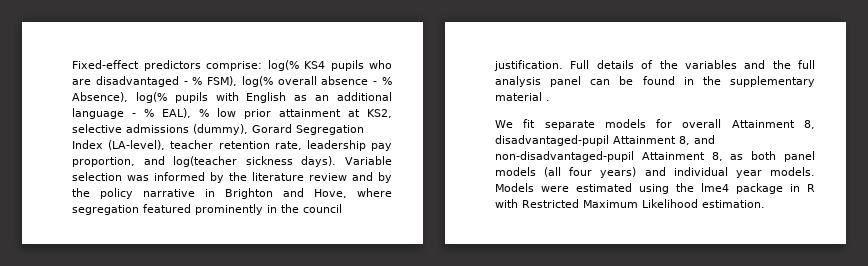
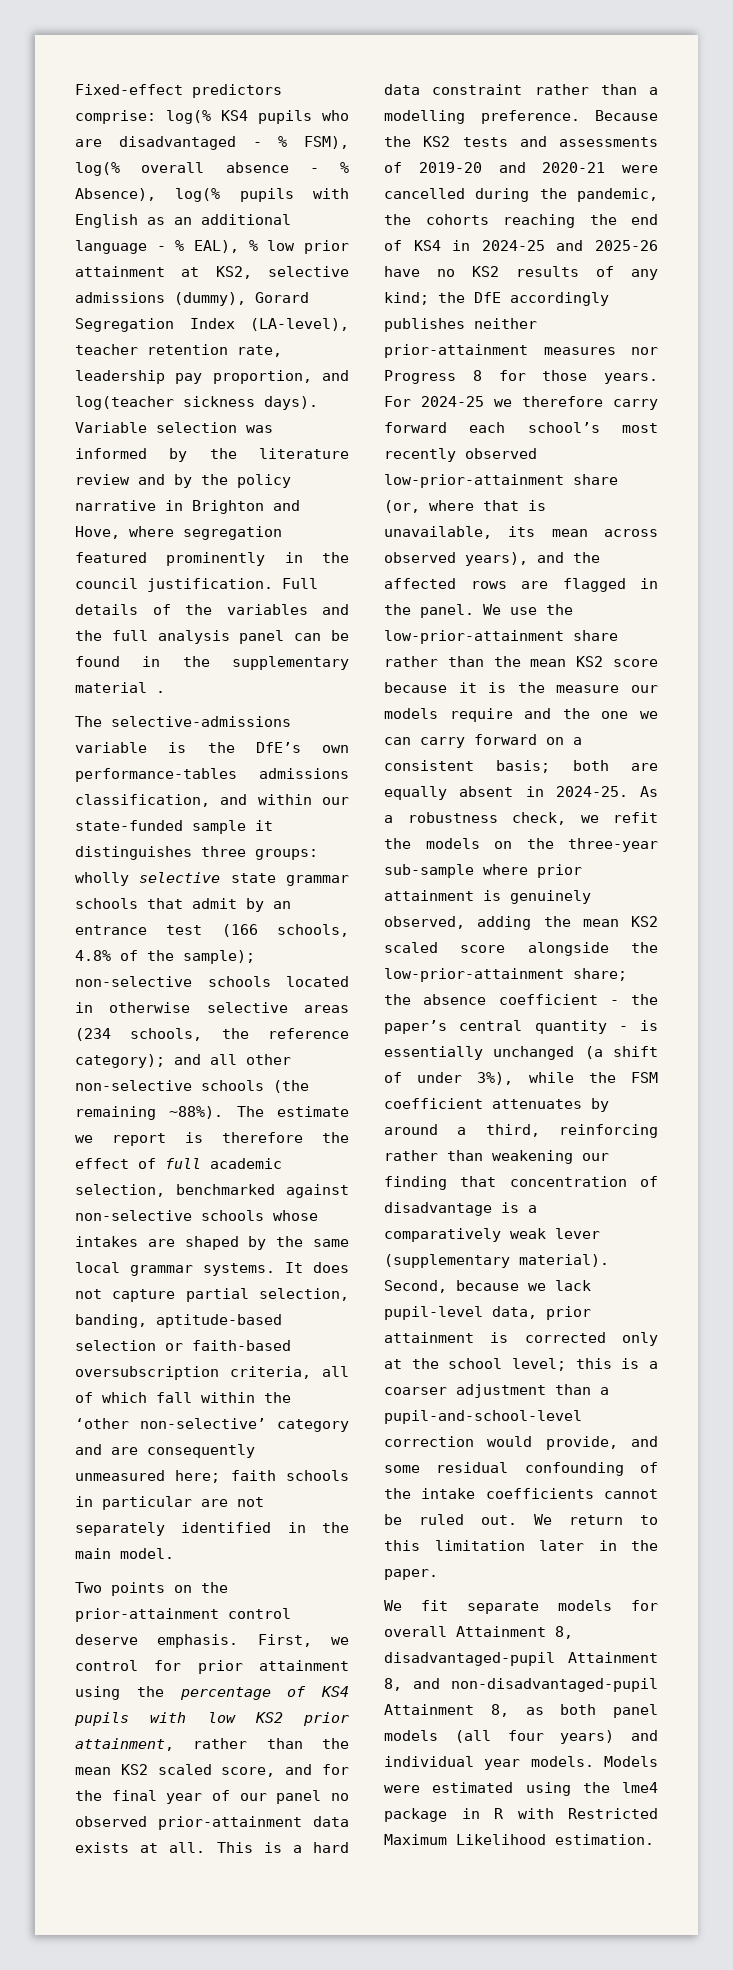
+ The selective-admissions variable is the DfE’s own performance-tables admissions classification, and within our state-funded sample it distinguishes three groups: wholly selective state grammar schools that admit by an entrance test (166 schools, 4.8% of the sample); non-selective schools located in otherwise selective areas (234 schools, the reference category); and all other non-selective schools (the remaining ~88%). The estimate we report is therefore the effect of full academic selection, benchmarked against non-selective schools whose intakes are shaped by the same local grammar systems. It does not capture partial selection, banding, aptitude-based selection or faith-based oversubscription criteria, all of which fall within the ‘other non-selective’ category and are consequently unmeasured here; faith schools in particular are not separately identified in the main model.
+ Two points on the prior-attainment control deserve emphasis. First, we control for prior attainment using the percentage of KS4 pupils with low KS2 prior attainment, rather than the mean KS2 scaled score, and for the final year of our panel no observed prior-attainment data exists at all. This is a hard data constraint rather than a modelling preference. Because the KS2 tests and assessments of 2019-20 and 2020-21 were cancelled during the pandemic, the cohorts reaching the end of KS4 in 2024-25 and 2025-26 have no KS2 results of any kind; the DfE accordingly publishes neither prior-attainment measures nor Progress 8 for those years. For 2024-25 we therefore carry forward each school’s most recently observed low-prior-attainment share (or, where that is unavailable, its mean across observed years), and the affected rows are flagged in the panel. We use the low-prior-attainment share rather than the mean KS2 score because it is the measure our models require and the one we can carry forward on a consistent basis; both are equally absent in 2024-25. As a robustness check, we refit the models on the three-year sub-sample where prior attainment is genuinely observed, adding the mean KS2 scaled score alongside the low-prior-attainment share; the absence coefficient - the paper’s central quantity - is essentially unchanged (a shift of under 3%), while the FSM coefficient attenuates by around a third, reinforcing rather than weakening our finding that concentration of disadvantage is a comparatively weak lever (supplementary material). Second, because we lack pupil-level data, prior attainment is corrected only at the school level; this is a coarser adjustment than a pupil-and-school-level correction would provide, and some residual confounding of the intake coefficients cannot be ruled out. We return to this limitation later in the paper.

